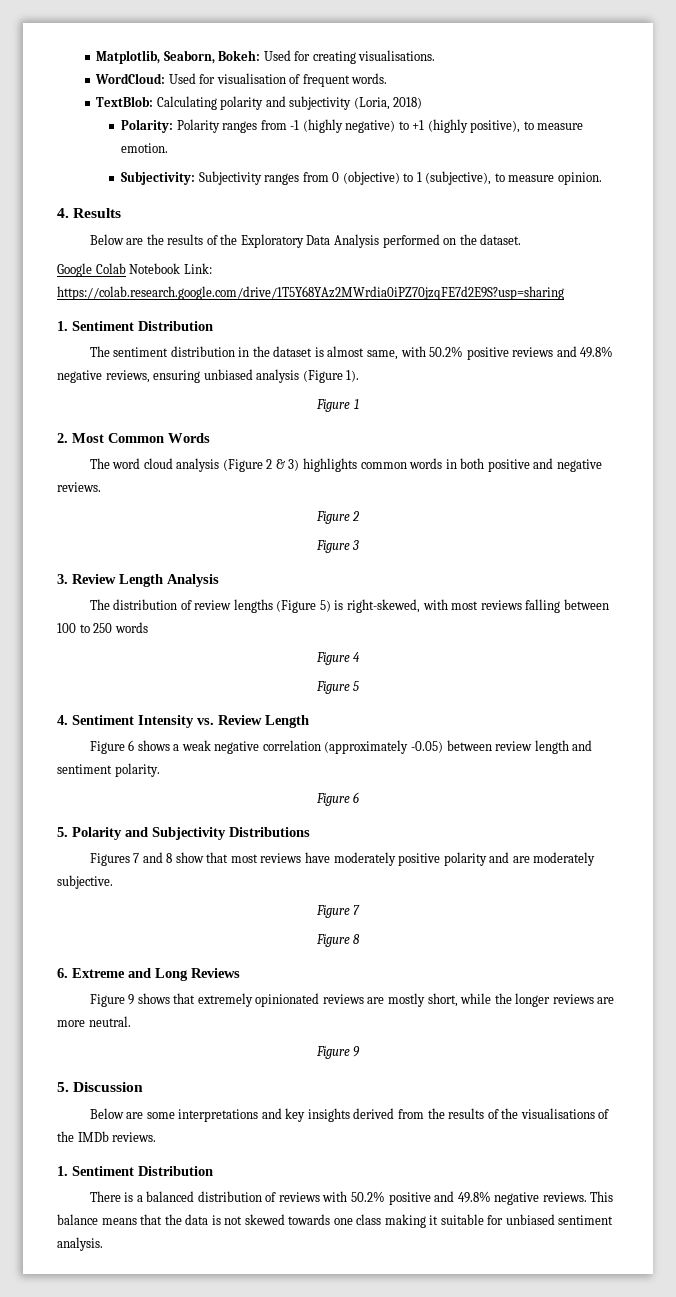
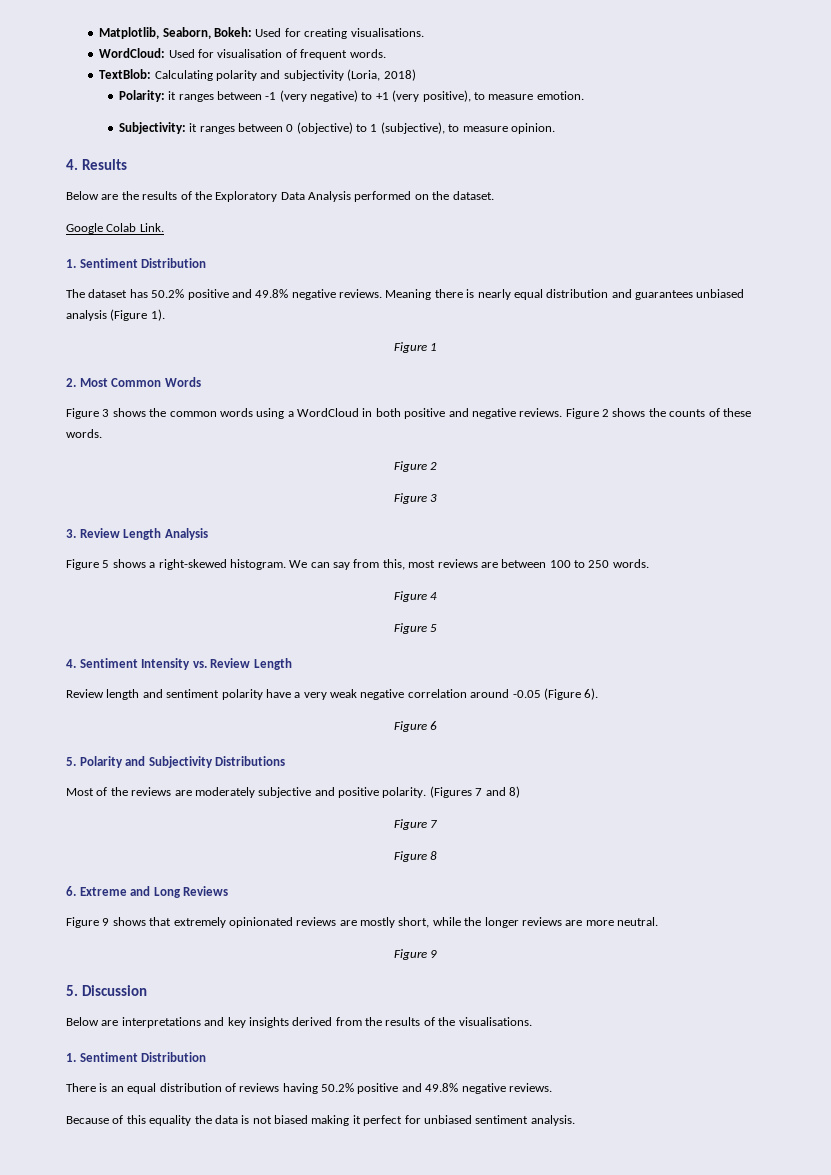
- Polarity: Polarity ranges from -1 (highly negative) to +1 (highly positive), to measure emotion.
+ Polarity: it ranges between -1 (very negative) to +1 (very positive), to measure emotion.
- Subjectivity: Subjectivity ranges from 0 (objective) to 1 (subjective), to measure opinion.
+ Subjectivity: it ranges between 0 (objective) to 1 (subjective), to measure opinion.
- Google Colab Notebook Link: https://colab.research.google.com/drive/1T5Y68YAz2MWrdia0iPZ70jzqFE7d2E9S?usp=sharing
+ Google Colab Link.
- The sentiment distribution in the dataset is almost same, with 50.2% positive reviews and 49.8% negative reviews, ensuring unbiased analysis (Figure 1).
+ The dataset has 50.2% positive and 49.8% negative reviews. Meaning there is nearly equal distribution and guarantees unbiased analysis (Figure 1).
- The word cloud analysis (Figure 2 & 3) highlights common words in both positive and negative reviews.
+ Figure 3 shows the common words using a WordCloud in both positive and negative reviews. Figure 2 shows the counts of these words.
- The distribution of review lengths (Figure 5) is right-skewed, with most reviews falling between 100 to 250 words
+ Figure 5 shows a right-skewed histogram. We can say from this, most reviews are between 100 to 250 words.
- Figure 6 shows a weak negative correlation (approximately -0.05) between review length and sentiment polarity.
+ Review length and sentiment polarity have a very weak negative correlation around -0.05 (Figure 6).
- Figures 7 and 8 show that most reviews have moderately positive polarity and are moderately subjective.
+ Most of the reviews are moderately subjective and positive polarity. (Figures 7 and 8)
- Below are some interpretations and key insights derived from the results of the visualisations of the IMDb reviews.
+ Below are interpretations and key insights derived from the results of the visualisations.
- There is a balanced distribution of reviews with 50.2% positive and 49.8% negative reviews. This balance means that the data is not skewed towards one class making it suitable for unbiased sentiment analysis.
+ There is an equal distribution of reviews having 50.2% positive and 49.8% negative reviews.
+ Because of this equality the data is not biased making it perfect for unbiased sentiment analysis.

